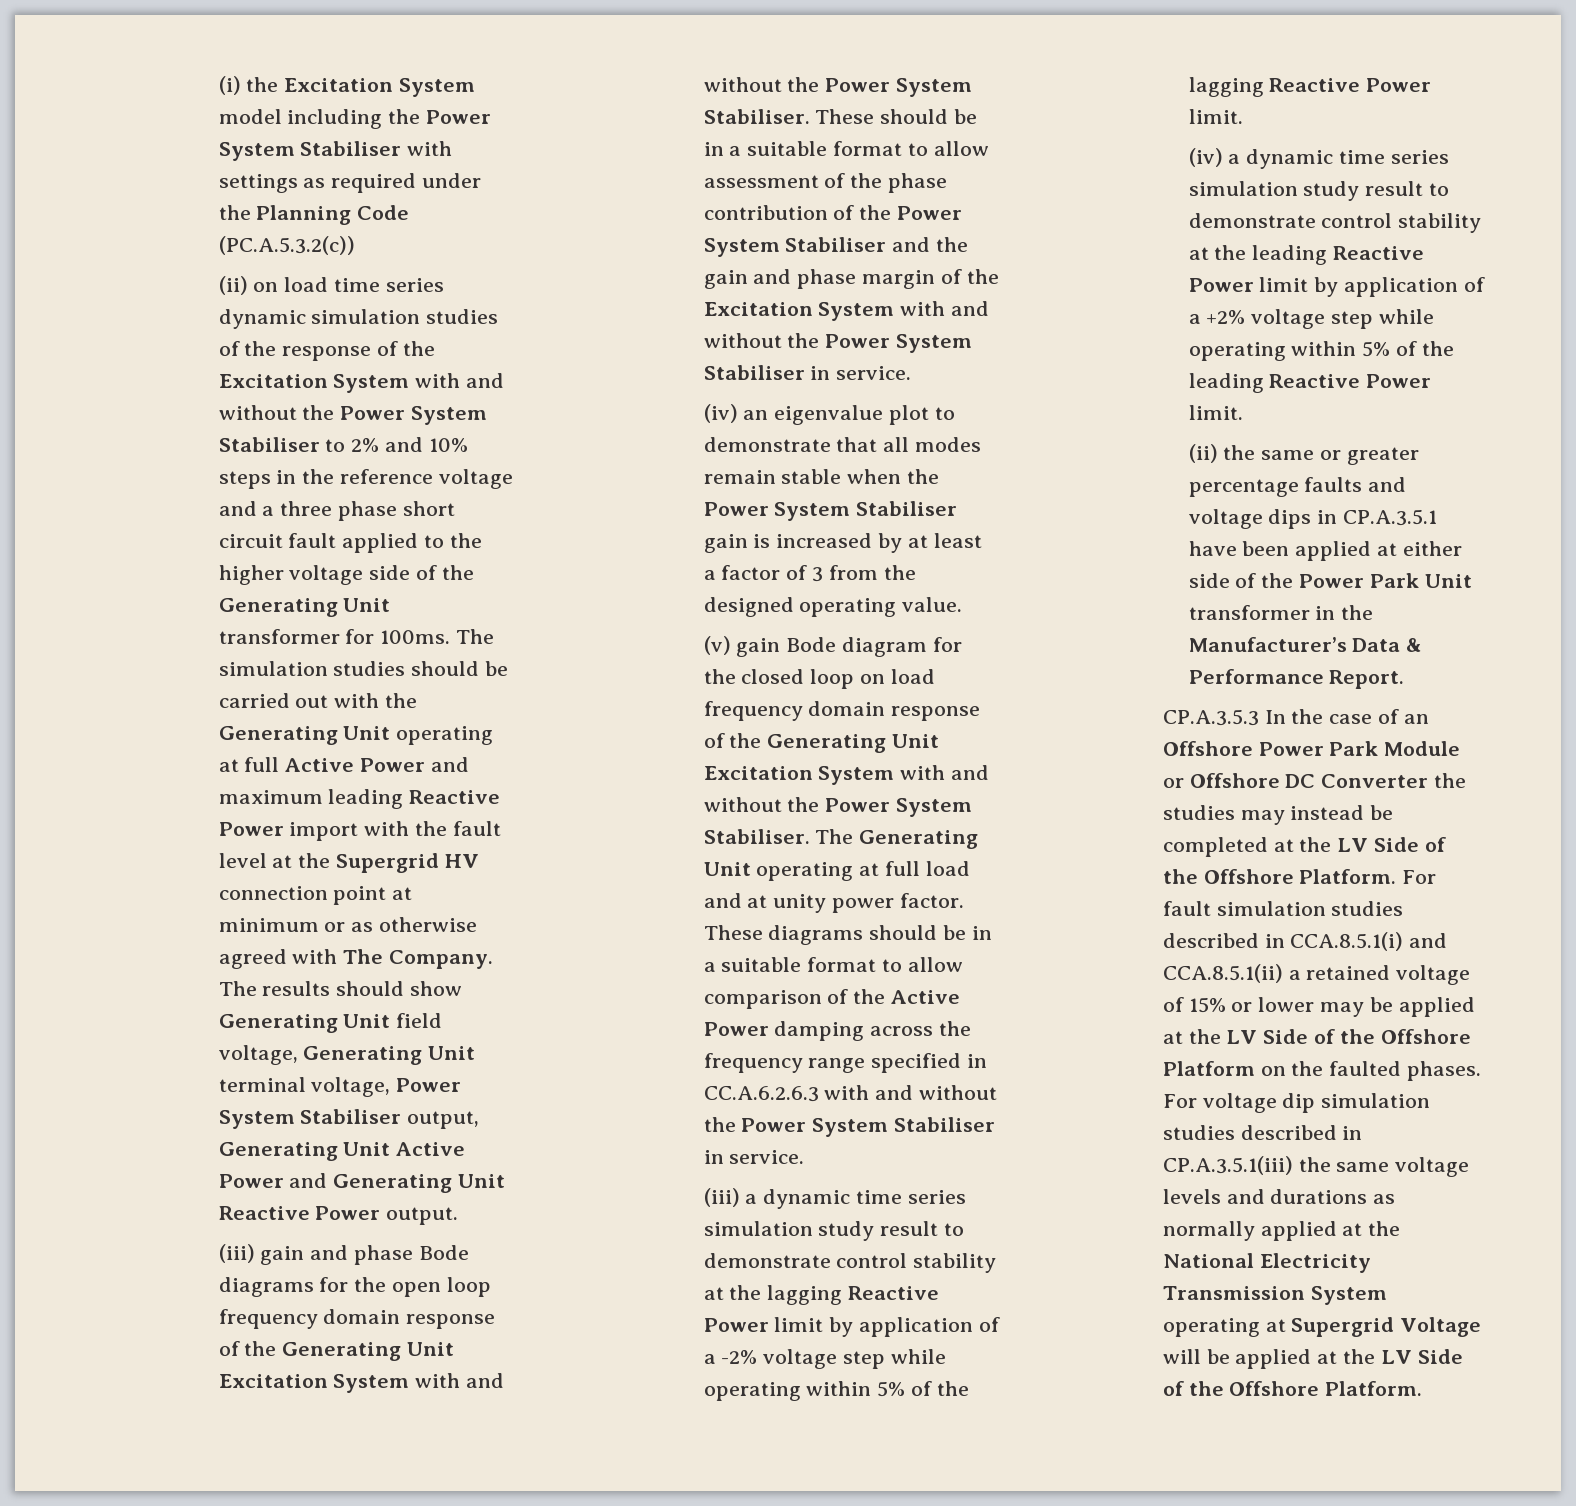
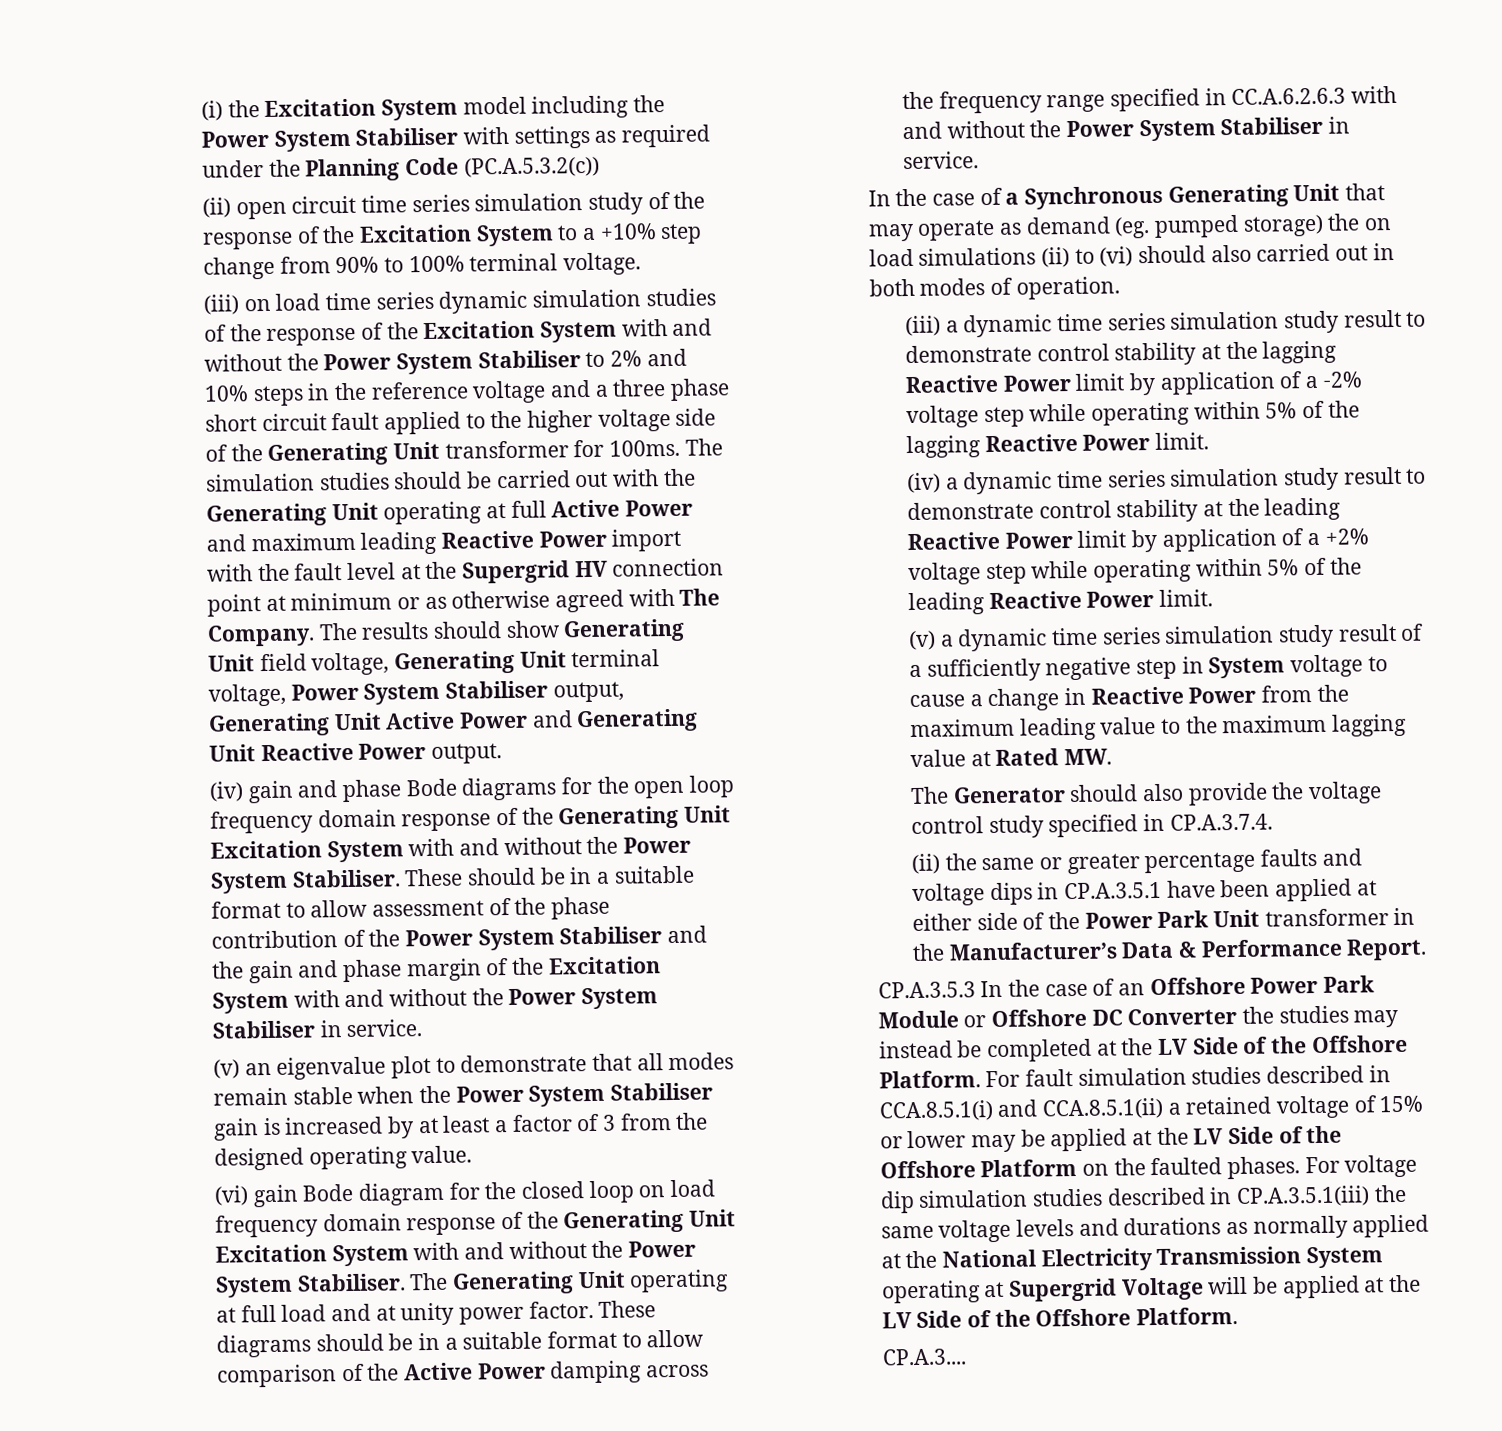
- (ii) on load time series dynamic simulation studies of the response of the Excitation System with and without the Power System Stabiliser to 2% and 10% steps in the reference voltage and a three phase short circuit fault applied to the higher voltage side of the Generating Unit transformer for 100ms.
+ (ii) open circuit time series simulation study of the response of the Excitation System to a +10% step change from 90% to 100% terminal voltage.
+ (iii) on load time series dynamic simulation studies of the response of the Excitation System with and without the Power System Stabiliser to 2% and 10% steps in the reference voltage and a three phase short circuit fault applied to the higher voltage side of the Generating Unit transformer for 100ms.
- (iii) gain and phase Bode diagrams for the open loop frequency domain response of the Generating Unit Excitation System with and without the Power System Stabiliser.
+ (iv) gain and phase Bode diagrams for the open loop frequency domain response of the Generating Unit Excitation System with and without the Power System Stabiliser.
- (iv) an eigenvalue plot to demonstrate that all modes remain stable when the Power System Stabiliser gain is increased by at least a factor of 3 from the designed operating value.
+ (v) an eigenvalue plot to demonstrate that all modes remain stable when the Power System Stabiliser gain is increased by at least a factor of 3 from the designed operating value.
- (v) gain Bode diagram for the closed loop on load frequency domain response of the Generating Unit Excitation System with and without the Power System Stabiliser.
+ (vi) gain Bode diagram for the closed loop on load frequency domain response of the Generating Unit Excitation System with and without the Power System Stabiliser.
+ In the case of a Synchronous Generating Unit that may operate as demand (eg. pumped storage) the on load simulations (ii) to (vi) should also carried out in both modes of operation.
+ (v) a dynamic time series simulation study result of a sufficiently negative step in System voltage to cause a change in Reactive Power from the maximum leading value to the maximum lagging value at Rated MW.
+ The Generator should also provide the voltage control study specified in CP.A.3.7.4.
+ CP.A.3....

